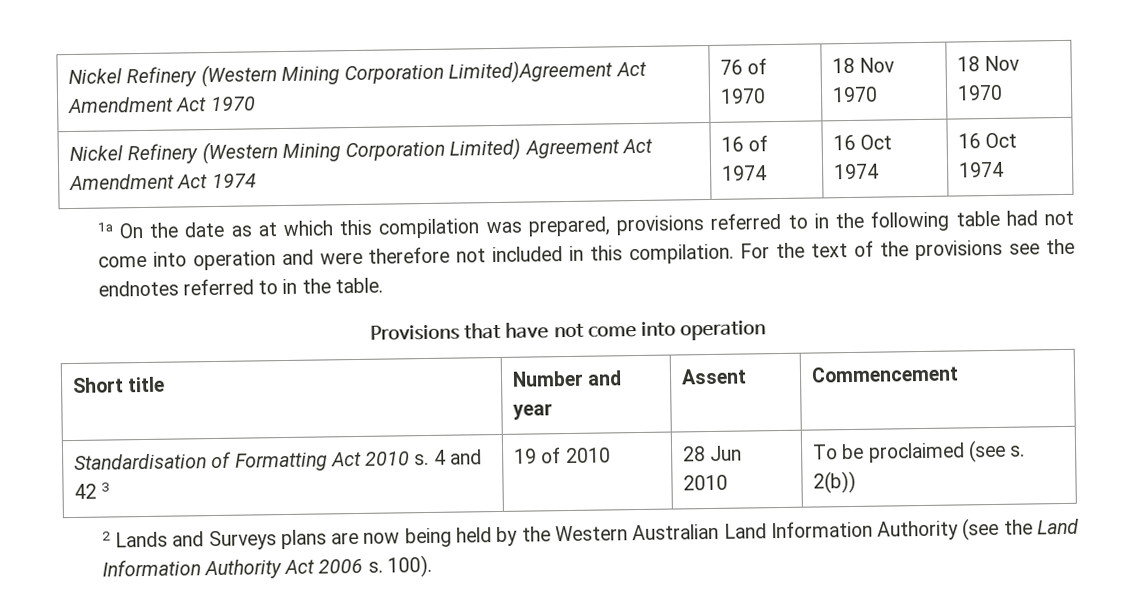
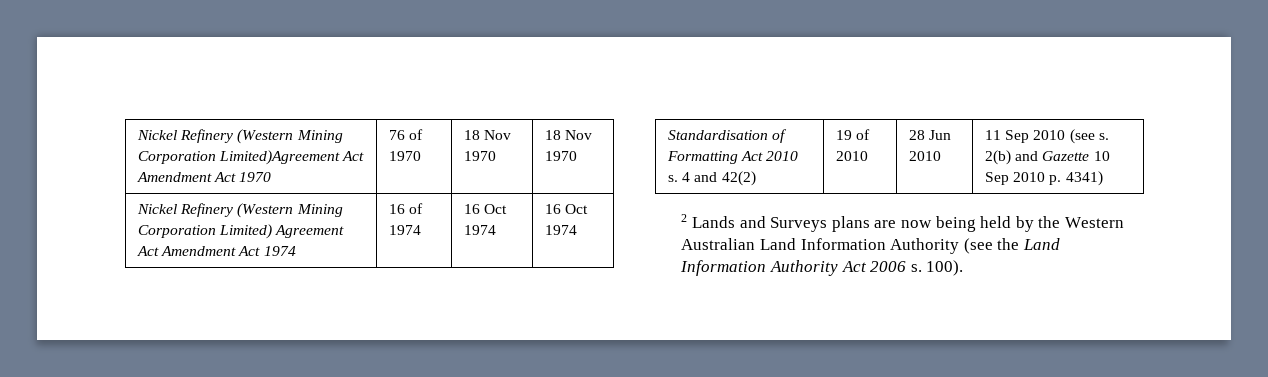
- 1a On the date as at which this compilation was prepared, provisions referred to in the following table had not come into operation and were therefore not included in this compilation. For the text of the provisions see the endnotes referred to in the table.
- Provisions that have not come into operation
- Short title | Number and year | Assent | Commencement
- Standardisation of Formatting Act 2010 s. 4 and 42 3 | 19 of 2010 | 28 Jun 2010 | To be proclaimed (see s. 2(b))
+ Standardisation of Formatting Act 2010 s. 4 and 42(2) | 19 of 2010 | 28 Jun 2010 | 11 Sep 2010 (see s. 2(b) and Gazette 10 Sep 2010 p. 4341)

